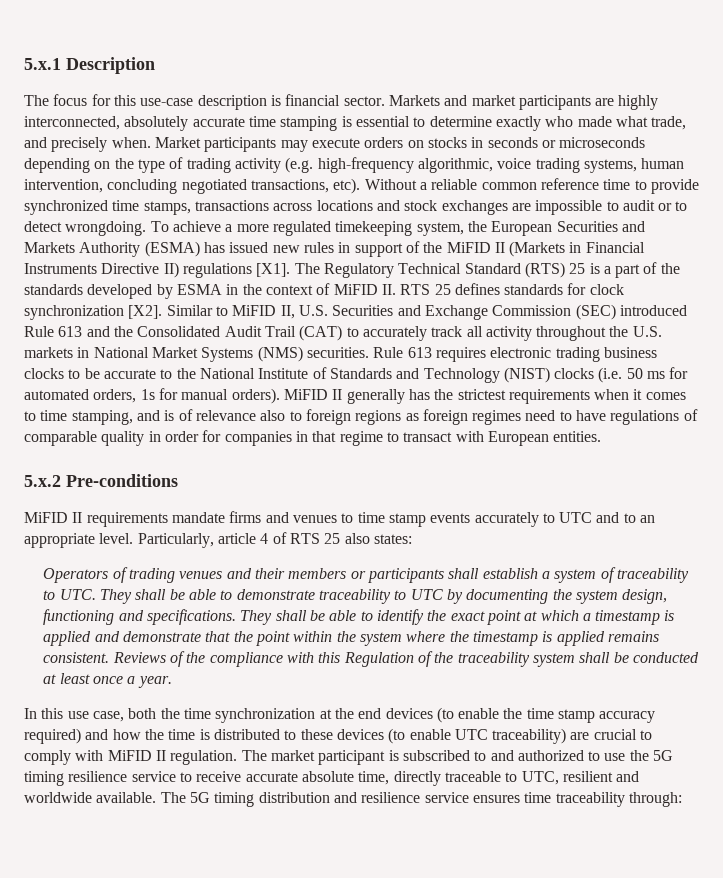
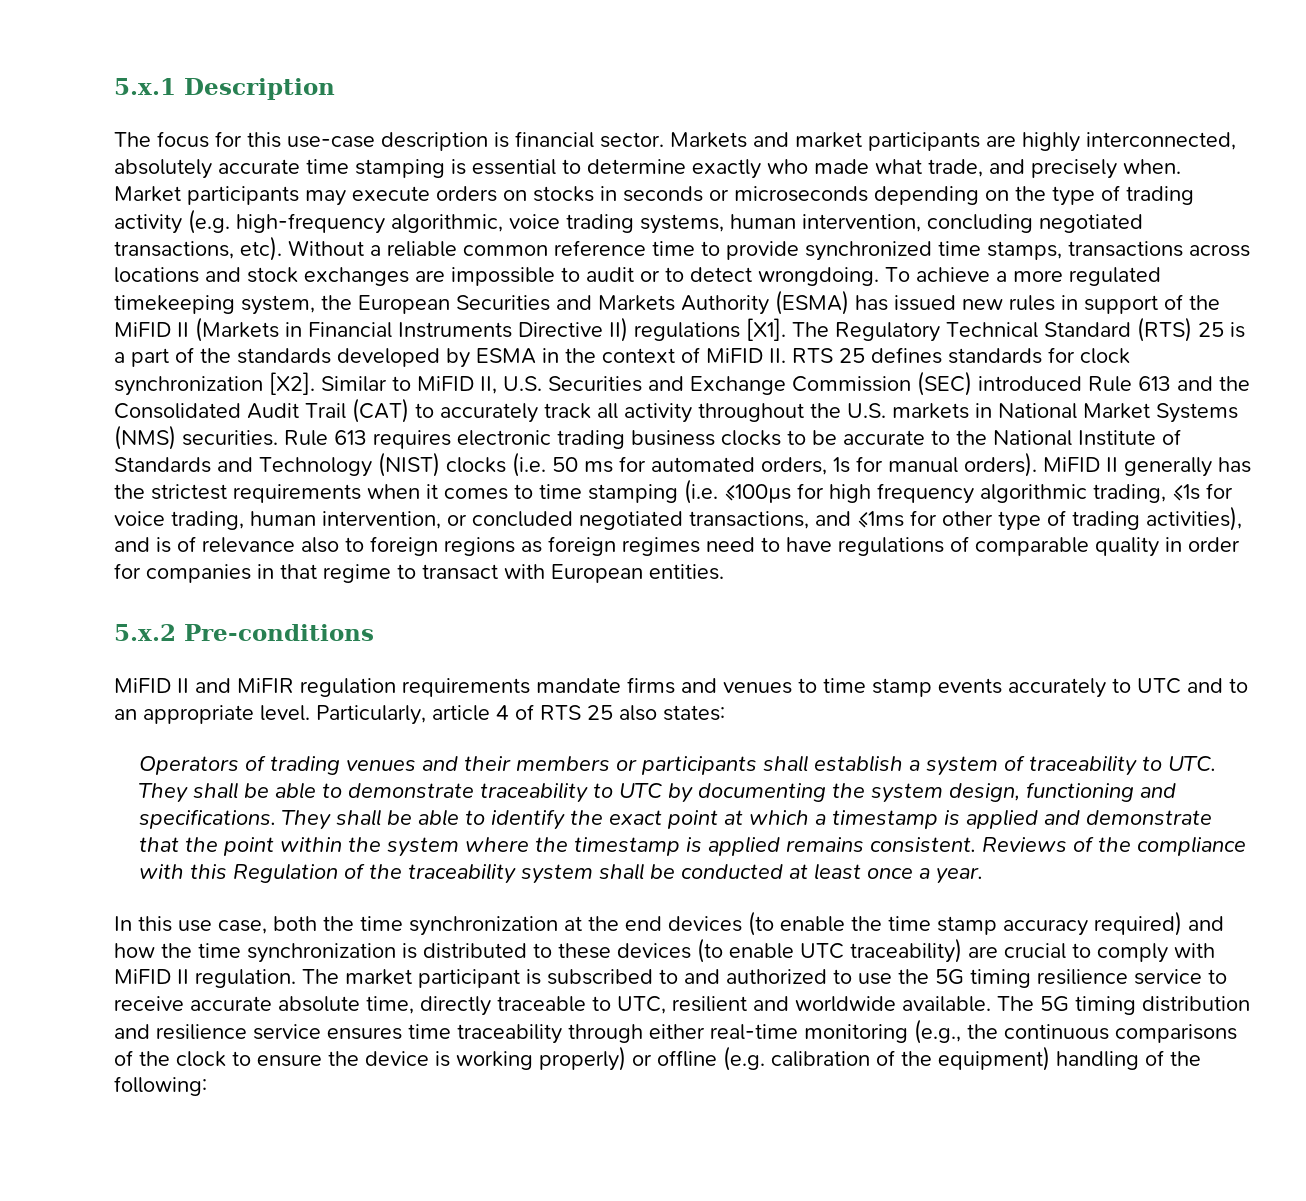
- MiFID II generally has the strictest requirements when it comes to time stamping, and is of relevance also to foreign regions as foreign regimes need to have regulations of comparable quality in order for companies in that regime to transact with European entities.
+ MiFID II generally has the strictest requirements when it comes to time stamping (i.e. ≤100µs for high frequency algorithmic trading, ≤1s for voice trading, human intervention, or concluded negotiated transactions, and ≤1ms for other type of trading activities), and is of relevance also to foreign regions as foreign regimes need to have regulations of comparable quality in order for companies in that regime to transact with European entities.
- MiFID II requirements mandate firms and venues to time stamp events accurately to UTC and to an appropriate level.
+ MiFID II and MiFIR regulation requirements mandate firms and venues to time stamp events accurately to UTC and to an appropriate level.
- In this use case, both the time synchronization at the end devices (to enable the time stamp accuracy required) and how the time is distributed to these devices (to enable UTC traceability) are crucial to comply with MiFID II regulation.
+ In this use case, both the time synchronization at the end devices (to enable the time stamp accuracy required) and how the time synchronization is distributed to these devices (to enable UTC traceability) are crucial to comply with MiFID II regulation.
- The 5G timing distribution and resilience service ensures time traceability through:
+ The 5G timing distribution and resilience service ensures time traceability through either real-time monitoring (e.g., the continuous comparisons of the clock to ensure the device is working properly) or offline (e.g. calibration of the equipment) handling of the following:

